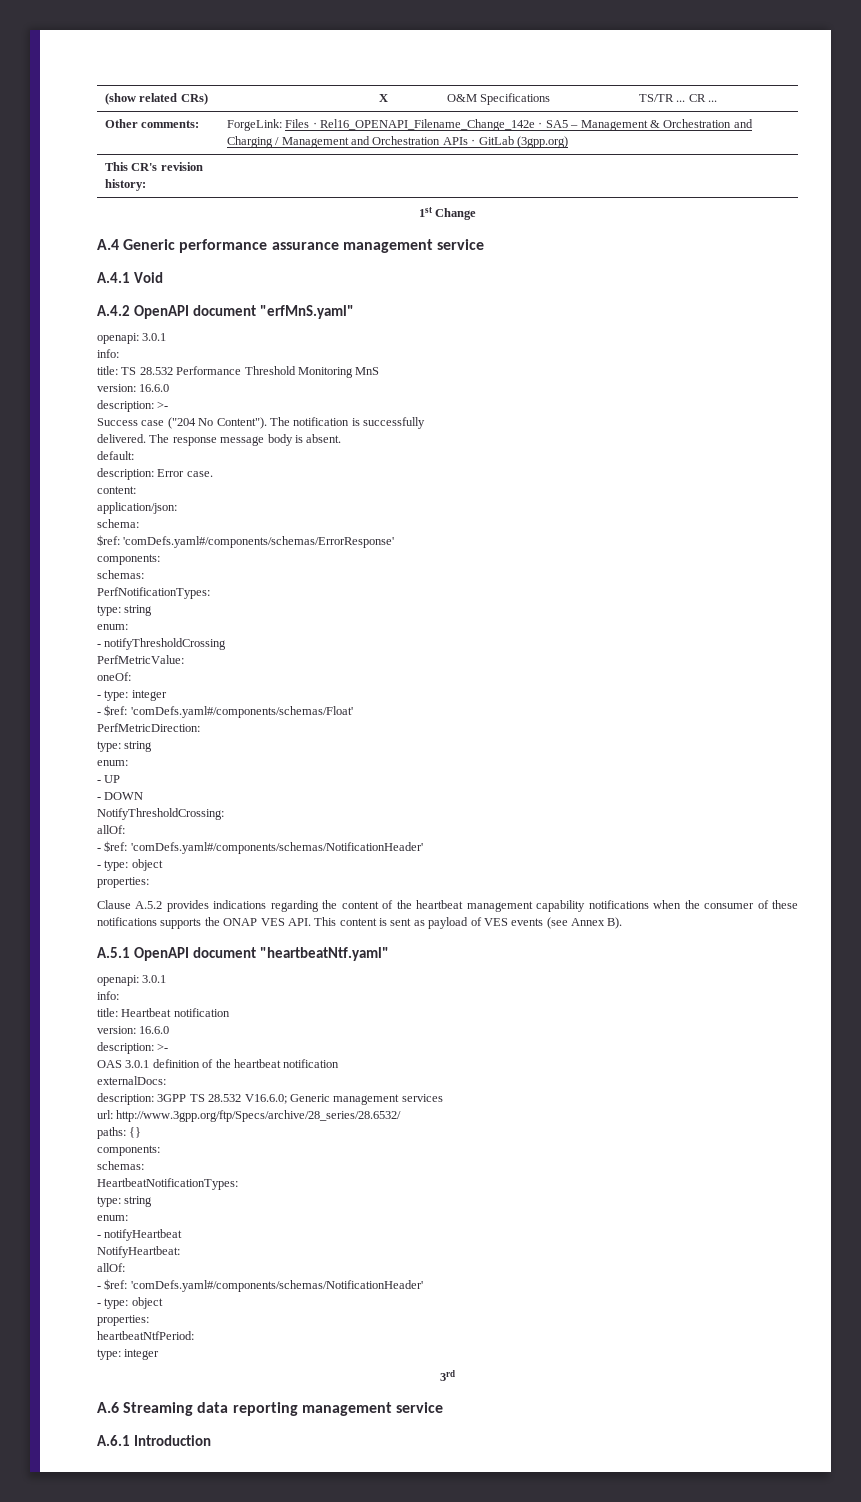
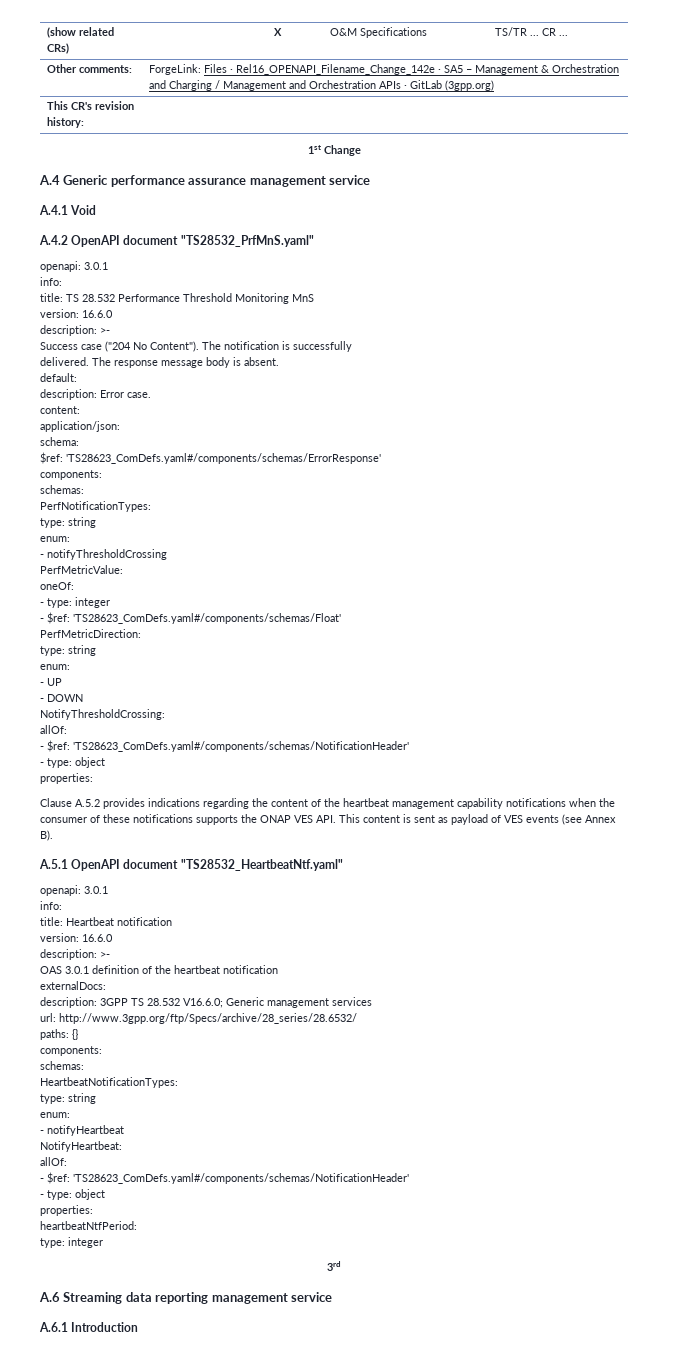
- A.4.2 OpenAPI document "erfMnS.yaml"
+ A.4.2 OpenAPI document "TS28532_PrfMnS.yaml"
- $ref: 'comDefs.yaml#/components/schemas/ErrorResponse'
+ $ref: 'TS28623_ComDefs.yaml#/components/schemas/ErrorResponse'
- - $ref: 'comDefs.yaml#/components/schemas/Float'
+ - $ref: 'TS28623_ComDefs.yaml#/components/schemas/Float'
  NotifyThresholdCrossing:
  allOf:
- - $ref: 'comDefs.yaml#/components/schemas/NotificationHeader'
+ - $ref: 'TS28623_ComDefs.yaml#/components/schemas/NotificationHeader'
- A.5.1 OpenAPI document "heartbeatNtf.yaml"
+ A.5.1 OpenAPI document "TS28532_HeartbeatNtf.yaml"
  NotifyHeartbeat:
  allOf:
- - $ref: 'comDefs.yaml#/components/schemas/NotificationHeader'
+ - $ref: 'TS28623_ComDefs.yaml#/components/schemas/NotificationHeader'

